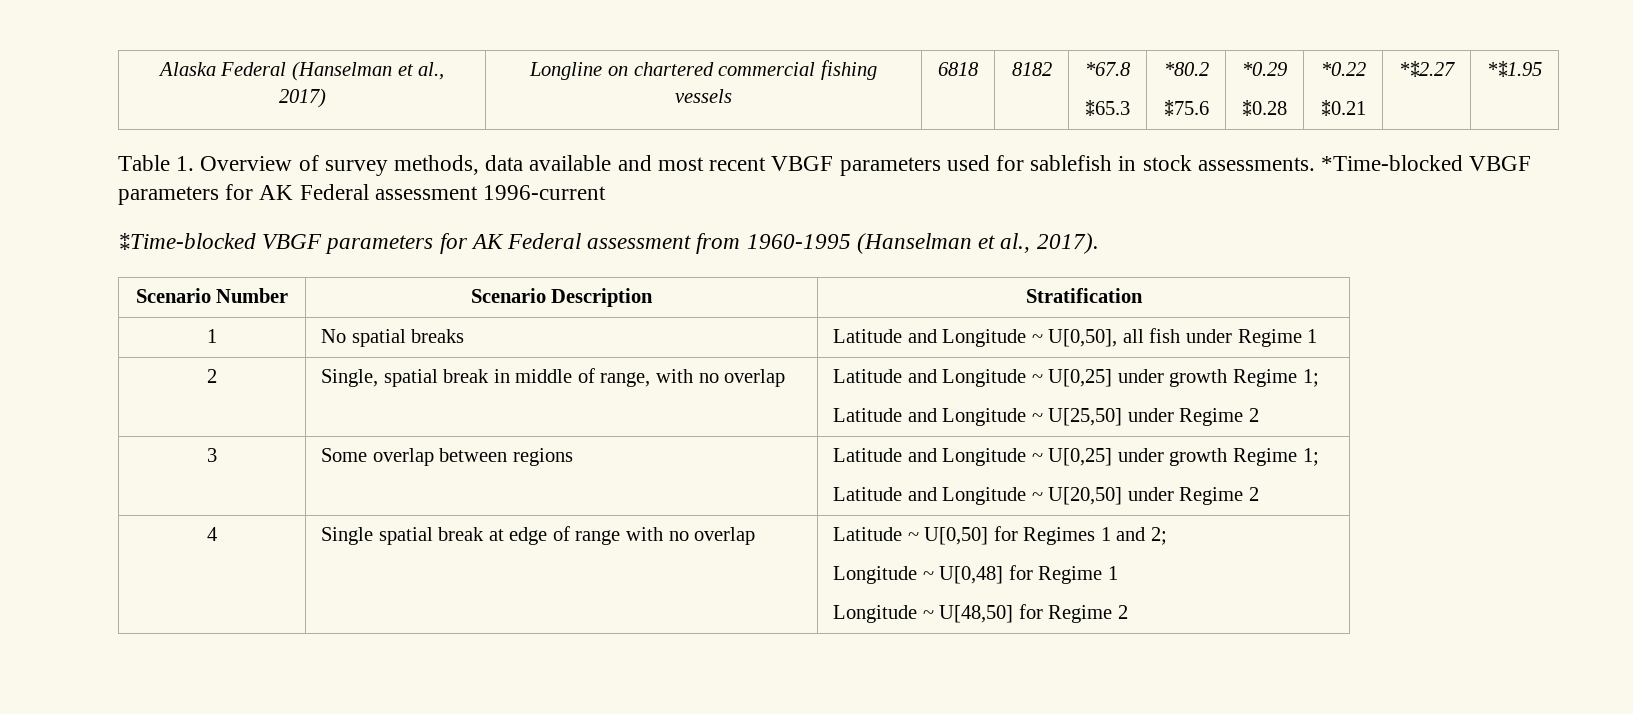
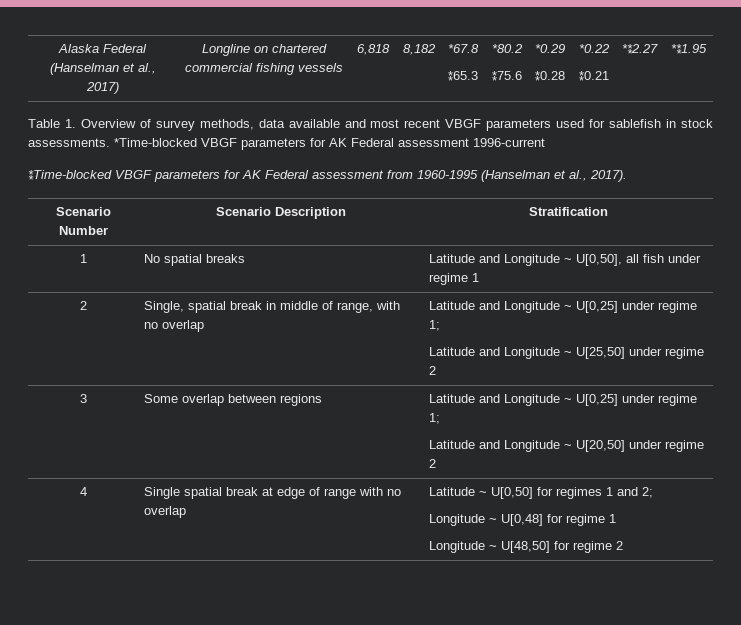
- Alaska Federal (Hanselman et al., 2017) | Longline on chartered commercial fishing vessels | 6818 | 8182 | *67.8
+ Alaska Federal (Hanselman et al., 2017) | Longline on chartered commercial fishing vessels | 6,818 | 8,182 | *67.8
- 1 | No spatial breaks | Latitude and Longitude ~ U[0,50], all fish under Regime 1
+ 1 | No spatial breaks | Latitude and Longitude ~ U[0,50], all fish under regime 1
- 2 | Single, spatial break in middle of range, with no overlap | Latitude and Longitude ~ U[0,25] under growth Regime 1;
- Latitude and Longitude ~ U[25,50] under Regime 2
+ 2 | Single, spatial break in middle of range, with no overlap | Latitude and Longitude ~ U[0,25] under regime 1;
+ Latitude and Longitude ~ U[25,50] under regime 2
- 3 | Some overlap between regions | Latitude and Longitude ~ U[0,25] under growth Regime 1;
- Latitude and Longitude ~ U[20,50] under Regime 2
+ 3 | Some overlap between regions | Latitude and Longitude ~ U[0,25] under regime 1;
+ Latitude and Longitude ~ U[20,50] under regime 2
- 4 | Single spatial break at edge of range with no overlap | Latitude ~ U[0,50] for Regimes 1 and 2;
- Longitude ~ U[0,48] for Regime 1
- Longitude ~ U[48,50] for Regime 2
+ 4 | Single spatial break at edge of range with no overlap | Latitude ~ U[0,50] for regimes 1 and 2;
+ Longitude ~ U[0,48] for regime 1
+ Longitude ~ U[48,50] for regime 2

